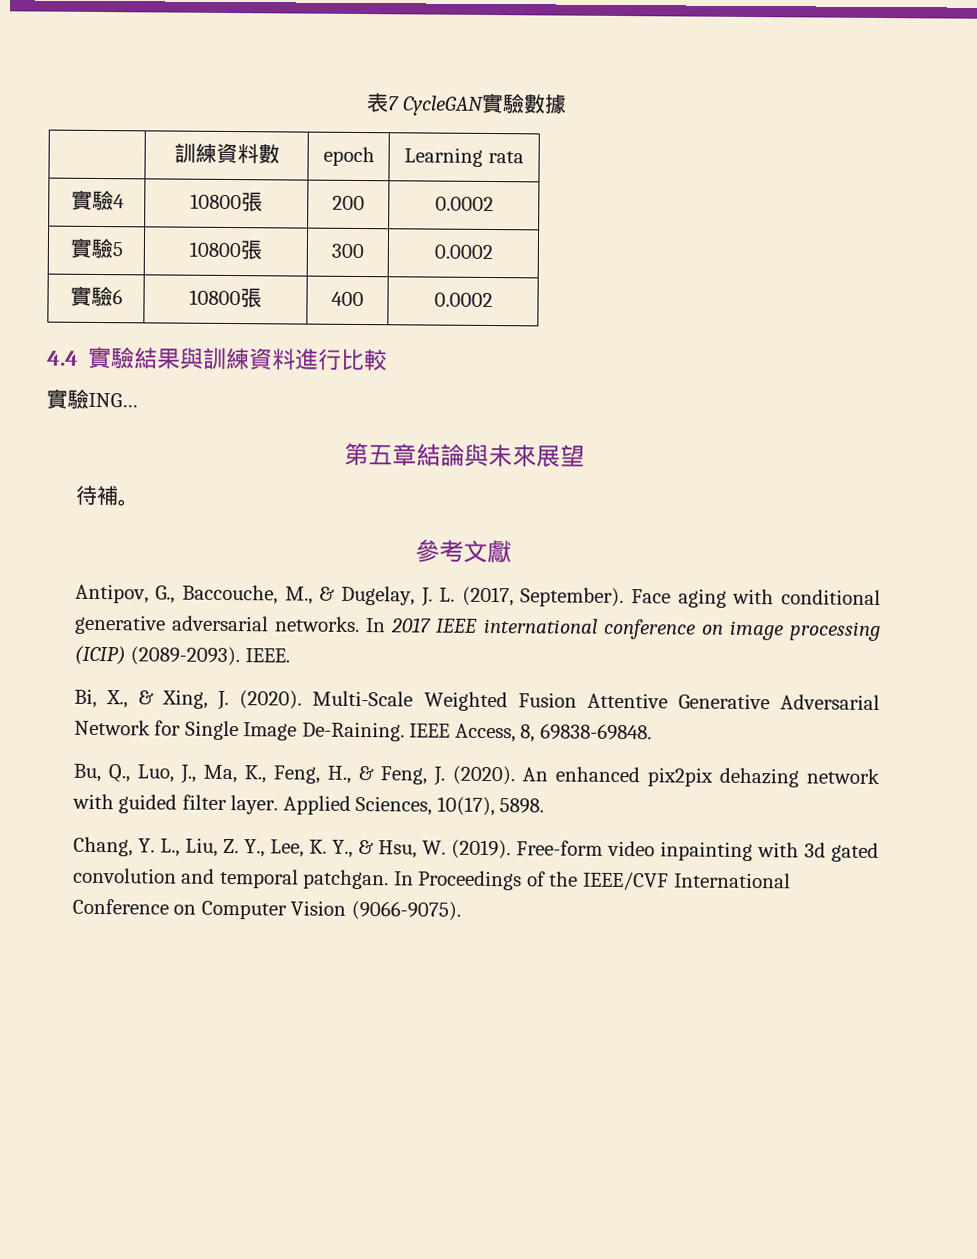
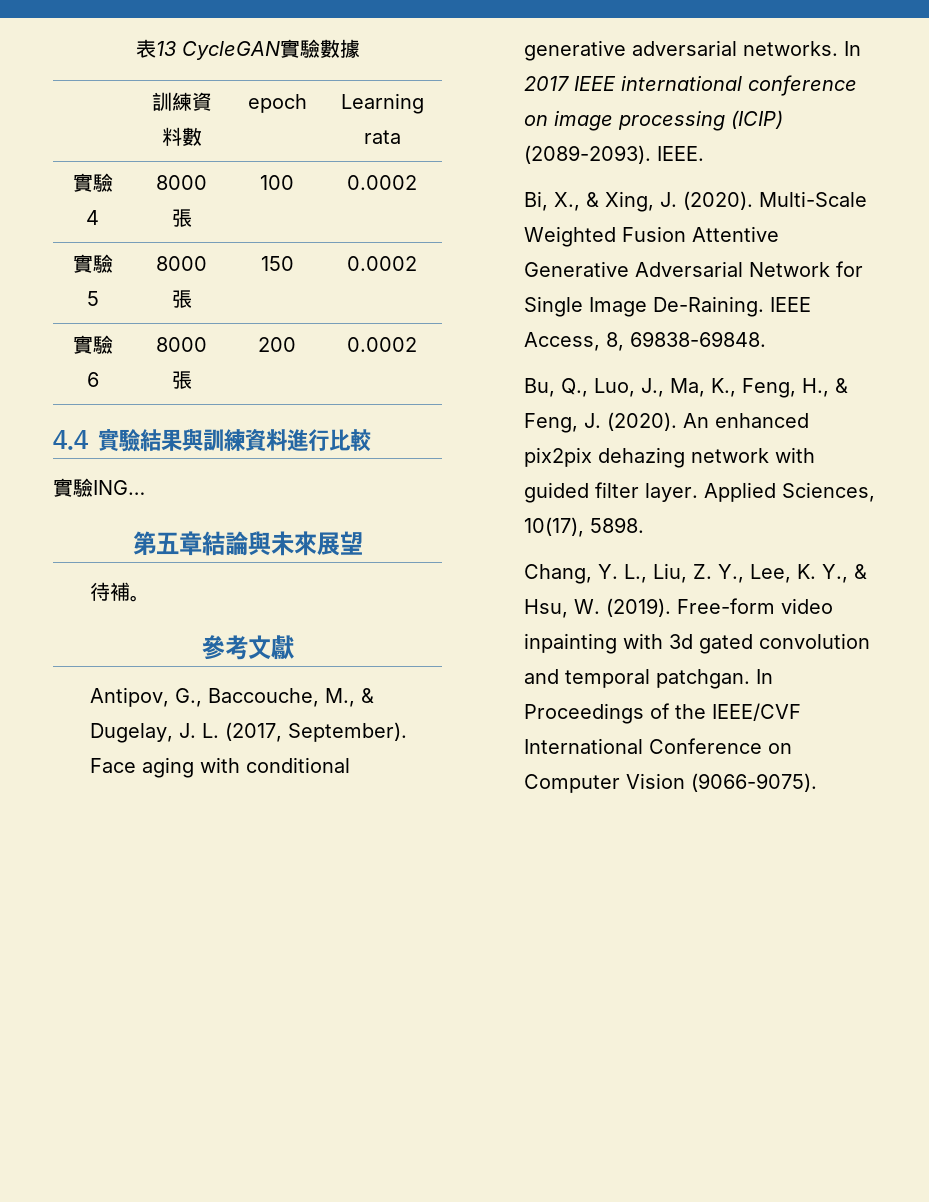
- 表7 CycleGAN實驗數據
+ 表13 CycleGAN實驗數據
- 實驗4 | 10800張 | 200 | 0.0002
+ 實驗4 | 8000張 | 100 | 0.0002
- 實驗5 | 10800張 | 300 | 0.0002
+ 實驗5 | 8000張 | 150 | 0.0002
- 實驗6 | 10800張 | 400 | 0.0002
+ 實驗6 | 8000張 | 200 | 0.0002

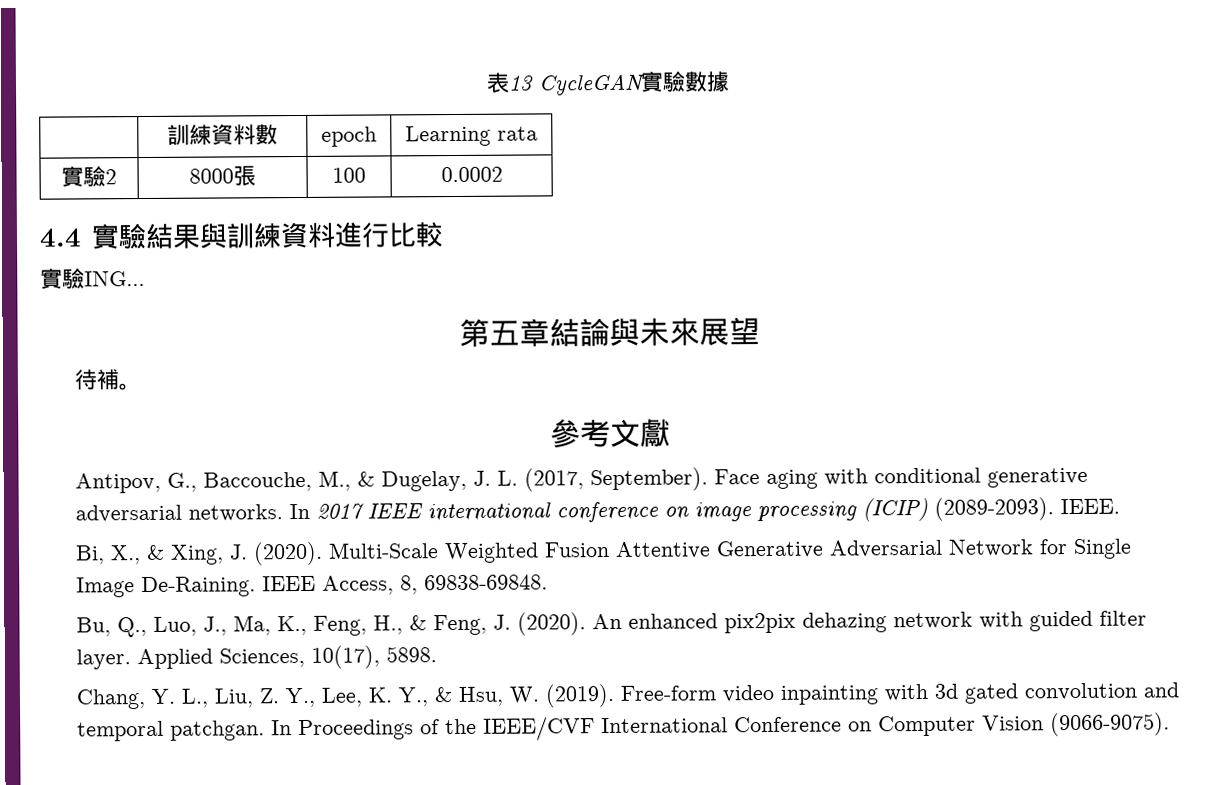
- 實驗4 | 8000張 | 100 | 0.0002
+ 實驗2 | 8000張 | 100 | 0.0002
- 實驗5 | 8000張 | 150 | 0.0002
- 實驗6 | 8000張 | 200 | 0.0002

